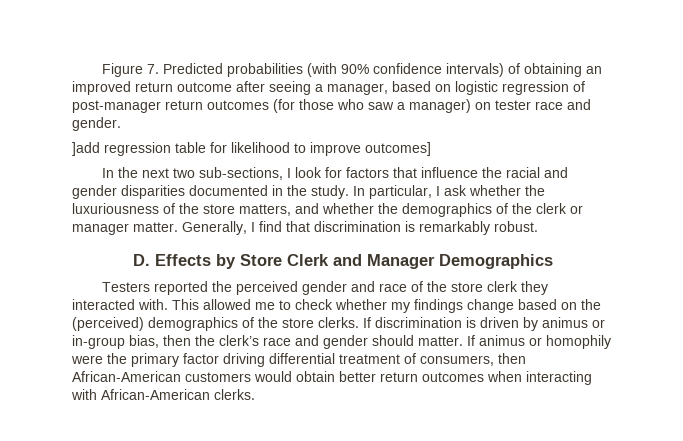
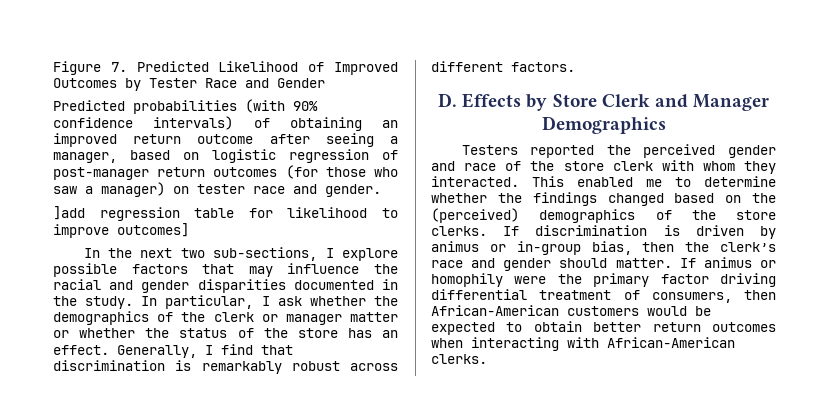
- Figure 7. Predicted probabilities (with 90% confidence intervals) of obtaining an improved return outcome after seeing a manager, based on logistic regression of post-manager return outcomes (for those who saw a manager) on tester race and gender.
+ Figure 7. Predicted Likelihood of Improved Outcomes by Tester Race and Gender
+ Predicted probabilities (with 90% confidence intervals) of obtaining an improved return outcome after seeing a manager, based on logistic regression of post-manager return outcomes (for those who saw a manager) on tester race and gender.
- In the next two sub-sections, I look for factors that influence the racial and gender disparities documented in the study.
+ In the next two sub-sections, I explore possible factors that may influence the racial and gender disparities documented in the study.
- In particular, I ask whether the luxuriousness of the store matters, and whether the demographics of the clerk or manager matter.
+ In particular, I ask whether the demographics of the clerk or manager matter or whether the status of the store has an effect.
- Generally, I find that discrimination is remarkably robust.
+ Generally, I find that discrimination is remarkably robust across different factors.
- Testers reported the perceived gender and race of the store clerk they interacted with. This allowed me to check whether my findings change based on the (perceived) demographics of the store clerks.
+ Testers reported the perceived gender and race of the store clerk with whom they interacted. This enabled me to determine whether the findings changed based on the (perceived) demographics of the store clerks.
- If animus or homophily were the primary factor driving differential treatment of consumers, then African-American customers would obtain better return outcomes when interacting with African-American clerks.
+ If animus or homophily were the primary factor driving differential treatment of consumers, then African-American customers would be expected to obtain better return outcomes when interacting with African-American clerks.

